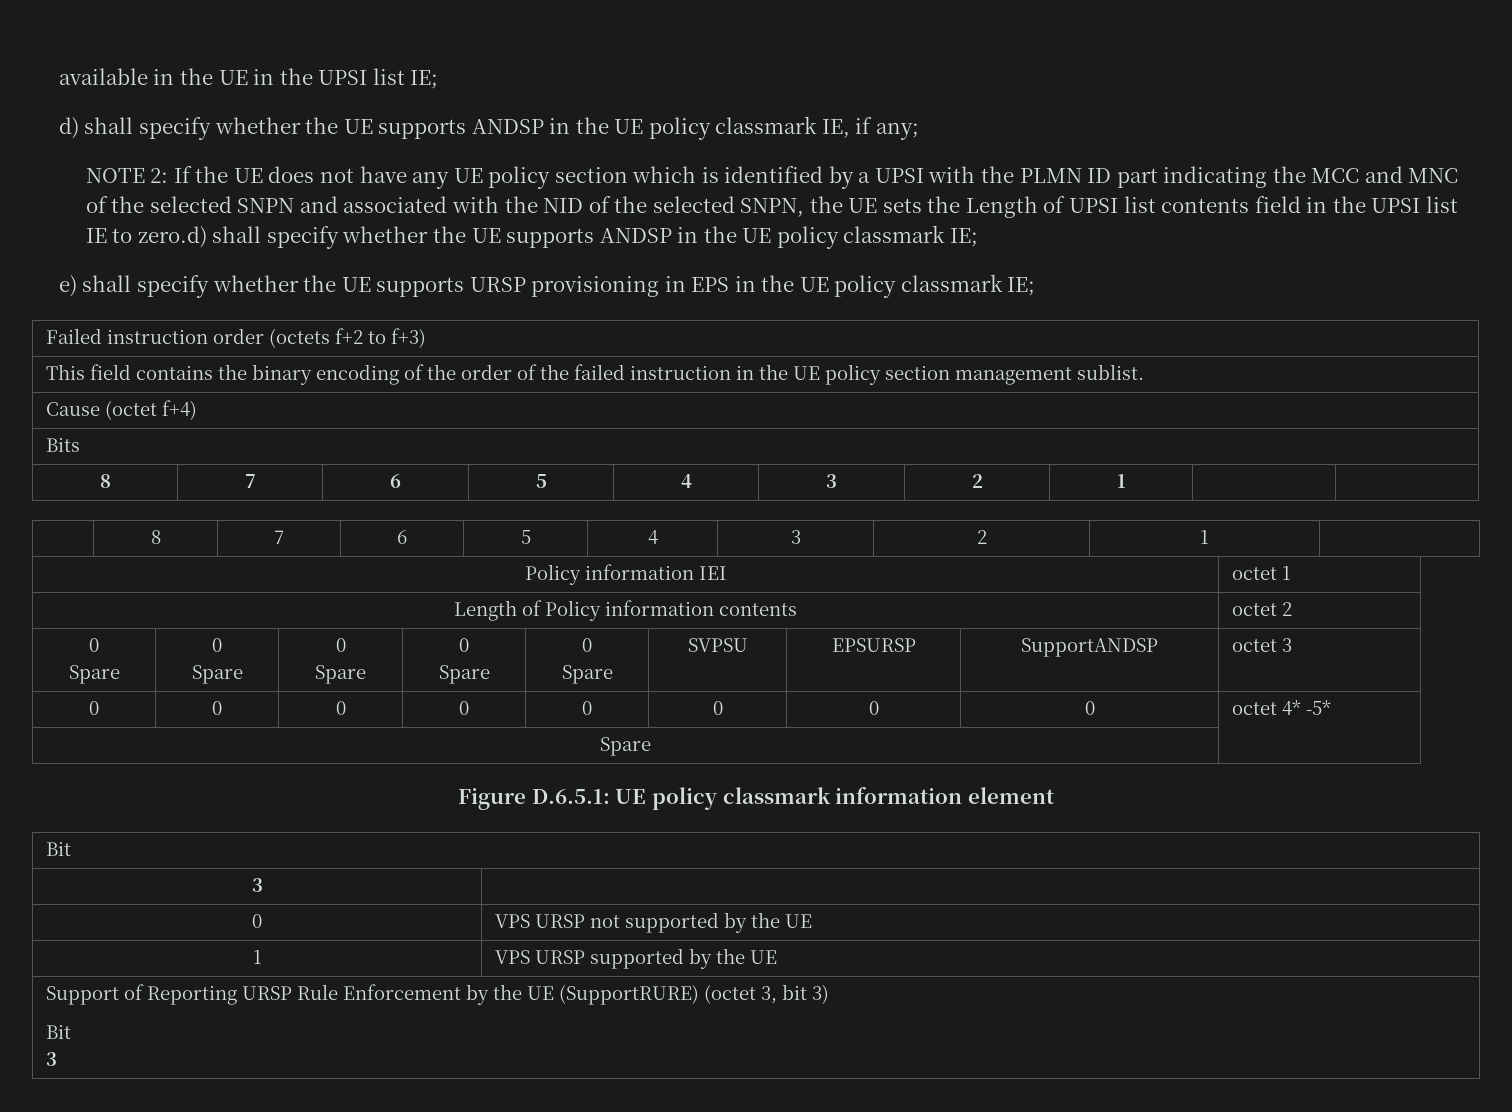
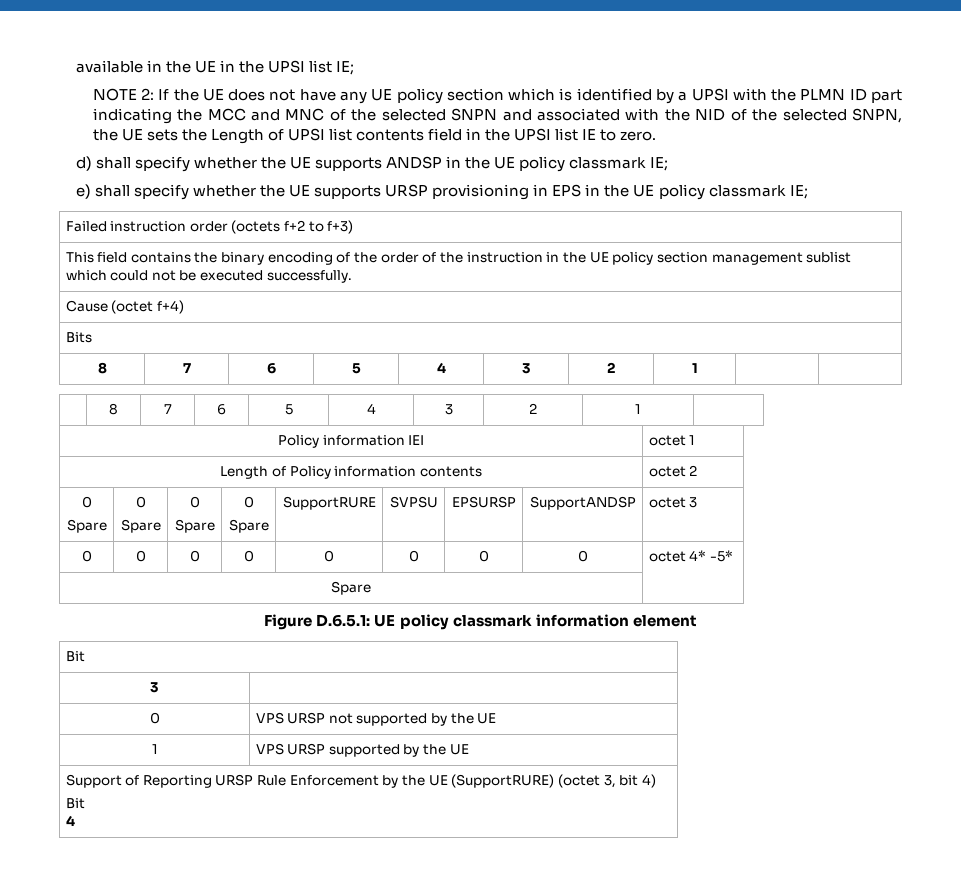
- d) shall specify whether the UE supports ANDSP in the UE policy classmark IE, if any;
- If the UE does not have any UE policy section which is identified by a UPSI with the PLMN ID part indicating the MCC and MNC of the selected SNPN and associated with the NID of the selected SNPN, the UE sets the Length of UPSI list contents field in the UPSI list IE to zero.d) shall specify whether the UE supports ANDSP in the UE policy classmark IE;
+ If the UE does not have any UE policy section which is identified by a UPSI with the PLMN ID part indicating the MCC and MNC of the selected SNPN and associated with the NID of the selected SNPN, the UE sets the Length of UPSI list contents field in the UPSI list IE to zero.
+ d) shall specify whether the UE supports ANDSP in the UE policy classmark IE;
- This field contains the binary encoding of the order of the failed instruction in the UE policy section management sublist.
+ This field contains the binary encoding of the order of the instruction in the UE policy section management sublist which could not be executed successfully.
  Length of Policy information contents | octet 2
  0
  Spare | 0
  Spare | 0
  Spare | 0
- Spare | 0
- Spare | SVPSU | EPSURSP | SupportANDSP | octet 3
+ Spare | SupportRURE | SVPSU | EPSURSP | SupportANDSP | octet 3
- Support of Reporting URSP Rule Enforcement by the UE (SupportRURE) (octet 3, bit 3)
+ Support of Reporting URSP Rule Enforcement by the UE (SupportRURE) (octet 3, bit 4)
  Bit
- 3
+ 4

